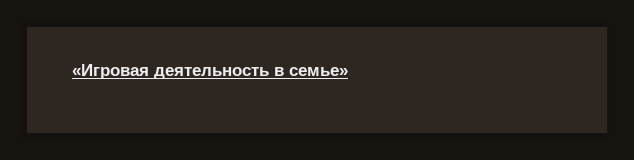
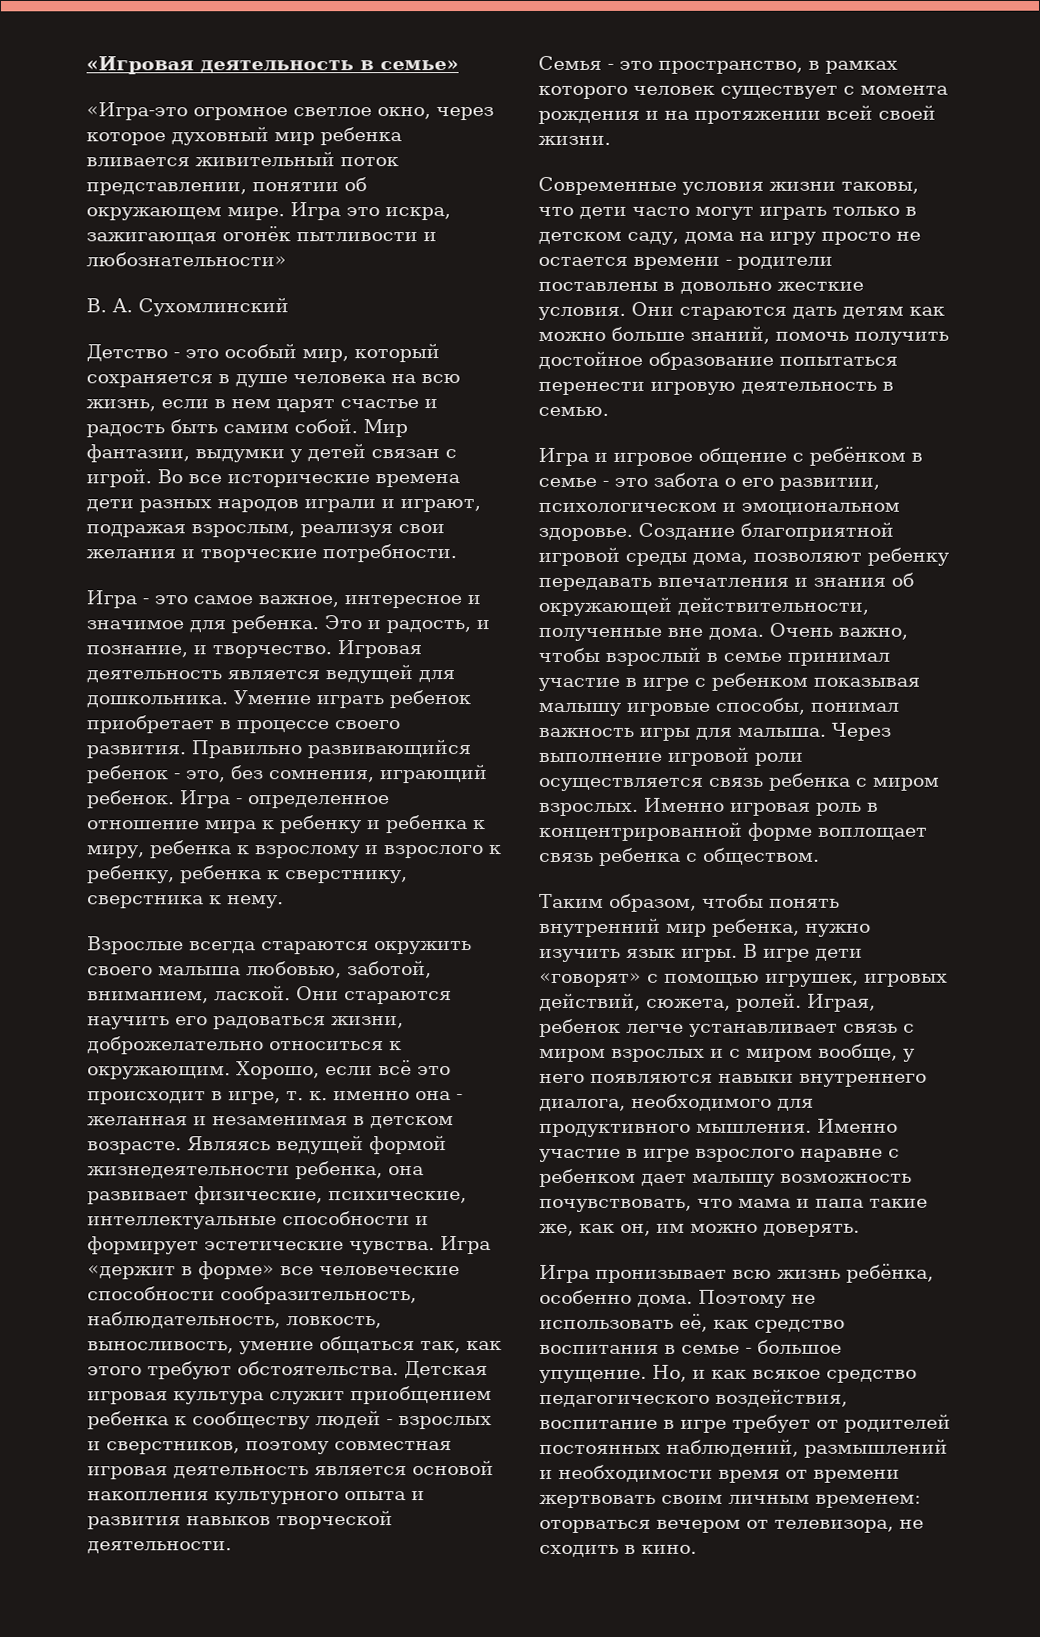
+ «Игра-это огромное светлое окно, через которое духовный мир ребенка вливается живительный поток представлении, понятии об окружающем мире. Игра это искра, зажигающая огонёк пытливости и любознательности»
+ В. А. Сухомлинский
+ Детство - это особый мир, который сохраняется в душе человека на всю жизнь, если в нем царят счастье и радость быть самим собой. Мир фантазии, выдумки у детей связан с игрой. Во все исторические времена дети разных народов играли и играют, подражая взрослым, реализуя свои желания и творческие потребности.
+ Игра - это самое важное, интересное и значимое для ребенка. Это и радость, и познание, и творчество. Игровая деятельность является ведущей для дошкольника. Умение играть ребенок приобретает в процессе своего развития. Правильно развивающийся ребенок - это, без сомнения, играющий ребенок. Игра - определенное отношение мира к ребенку и ребенка к миру, ребенка к взрослому и взрослого к ребенку, ребенка к сверстнику, сверстника к нему.
+ Взрослые всегда стараются окружить своего малыша любовью, заботой, вниманием, лаской. Они стараются научить его радоваться жизни, доброжелательно относиться к окружающим. Хорошо, если всё это происходит в игре, т. к. именно она - желанная и незаменимая в детском возрасте. Являясь ведущей формой жизнедеятельности ребенка, она развивает физические, психические, интеллектуальные способности и формирует эстетические чувства. Игра «держит в форме» все человеческие способности сообразительность, наблюдательность, ловкость, выносливость, умение общаться так, как этого требуют обстоятельства. Детская игровая культура служит приобщением ребенка к сообществу людей - взрослых и сверстников, поэтому совместная игровая деятельность является основой накопления культурного опыта и развития навыков творческой деятельности.
+ Семья - это пространство, в рамках которого человек существует с момента рождения и на протяжении всей своей жизни.
+ Современные условия жизни таковы, что дети часто могут играть только в детском саду, дома на игру просто не остается времени - родители поставлены в довольно жесткие условия. Они стараются дать детям как можно больше знаний, помочь получить достойное образование попытаться перенести игровую деятельность в семью.
+ Игра и игровое общение с ребёнком в семье - это забота о его развитии, психологическом и эмоциональном здоровье. Создание благоприятной игровой среды дома, позволяют ребенку передавать впечатления и знания об окружающей действительности, полученные вне дома. Очень важно, чтобы взрослый в семье принимал участие в игре с ребенком показывая малышу игровые способы, понимал важность игры для малыша. Через выполнение игровой роли осуществляется связь ребенка с миром взрослых. Именно игровая роль в концентрированной форме воплощает связь ребенка с обществом.
+ Таким образом, чтобы понять внутренний мир ребенка, нужно изучить язык игры. В игре дети «говорят» с помощью игрушек, игровых действий, сюжета, ролей. Играя, ребенок легче устанавливает связь с миром взрослых и с миром вообще, у него появляются навыки внутреннего диалога, необходимого для продуктивного мышления. Именно участие в игре взрослого наравне с ребенком дает малышу возможность почувствовать, что мама и папа такие же, как он, им можно доверять.
+ Игра пронизывает всю жизнь ребёнка, особенно дома. Поэтому не использовать её, как средство воспитания в семье - большое упущение. Но, и как всякое средство педагогического воздействия, воспитание в игре требует от родителей постоянных наблюдений, размышлений и необходимости время от времени жертвовать своим личным временем: оторваться вечером от телевизора, не сходить в кино.

